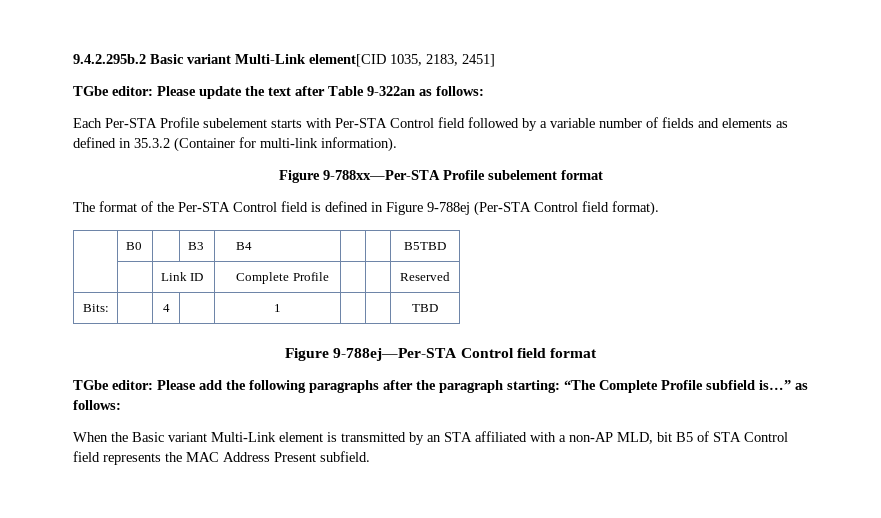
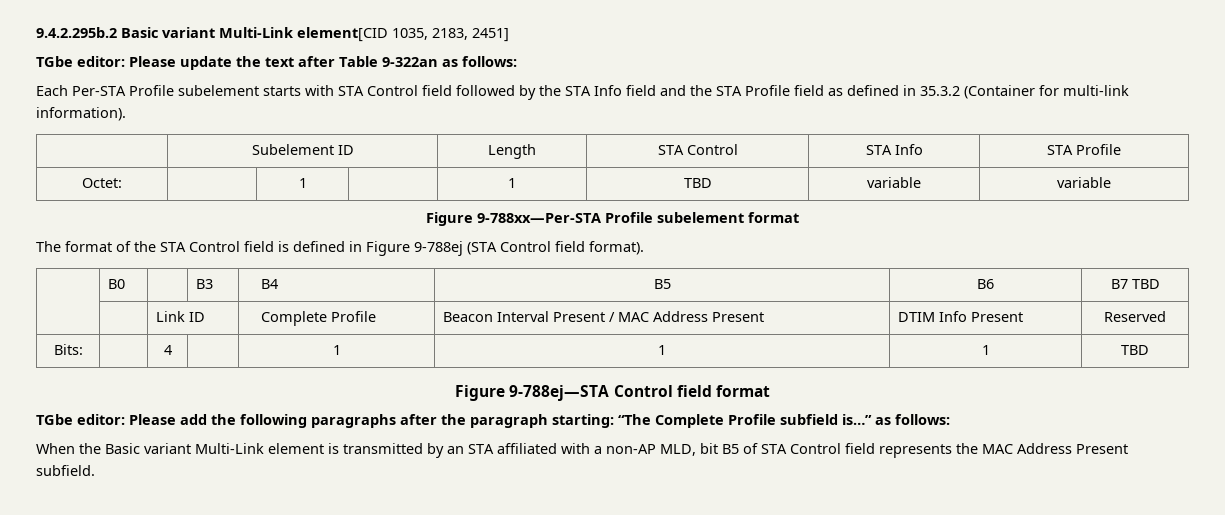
- Each Per-STA Profile subelement starts with Per-STA Control field followed by a variable number of fields and elements as defined in 35.3.2 (Container for multi-link information).
+ Each Per-STA Profile subelement starts with STA Control field followed by the STA Info field and the STA Profile field as defined in 35.3.2 (Container for multi-link information).
+ | Subelement ID | Length | STA Control | STA Info | STA Profile
+ Octet: | | 1 | | 1 | TBD | variable | variable
- The format of the Per-STA Control field is defined in Figure 9-788ej (Per-STA Control field format).
+ The format of the STA Control field is defined in Figure 9-788ej (STA Control field format).
- | B0 | | B3 | B4 | | | B5TBD
+ | B0 | | B3 | B4 | B5 | B6 | B7 TBD
- | | Link ID | Complete Profile | | | Reserved
+ | | Link ID | Complete Profile | Beacon Interval Present / MAC Address Present | DTIM Info Present | Reserved
- Bits: | | 4 | | 1 | | | TBD
+ Bits: | | 4 | | 1 | 1 | 1 | TBD
- Figure 9-788ej—Per-STA Control field format
+ Figure 9-788ej—STA Control field format

